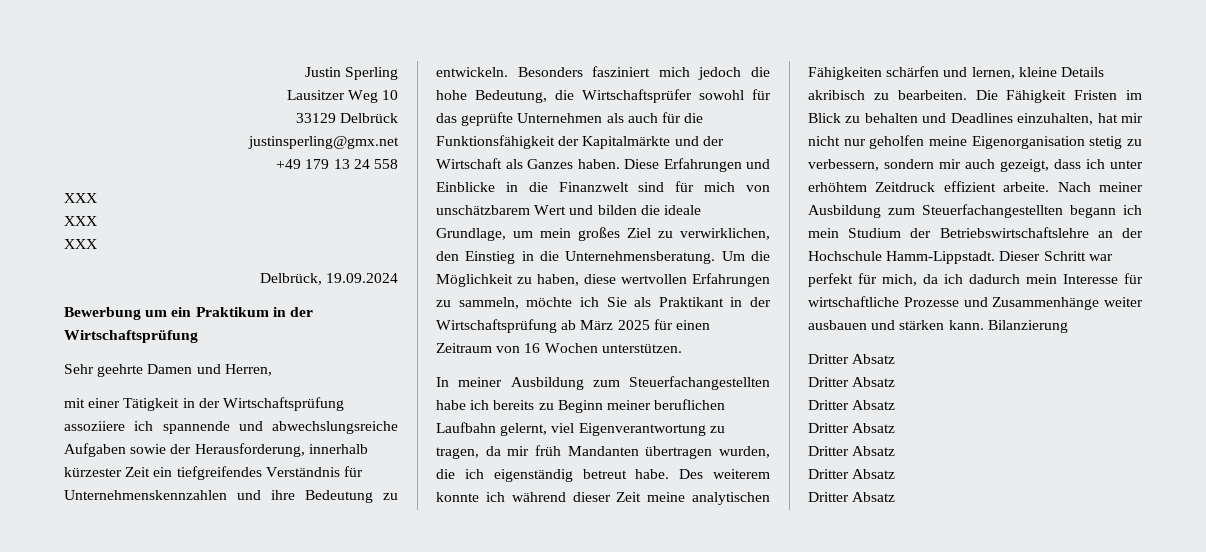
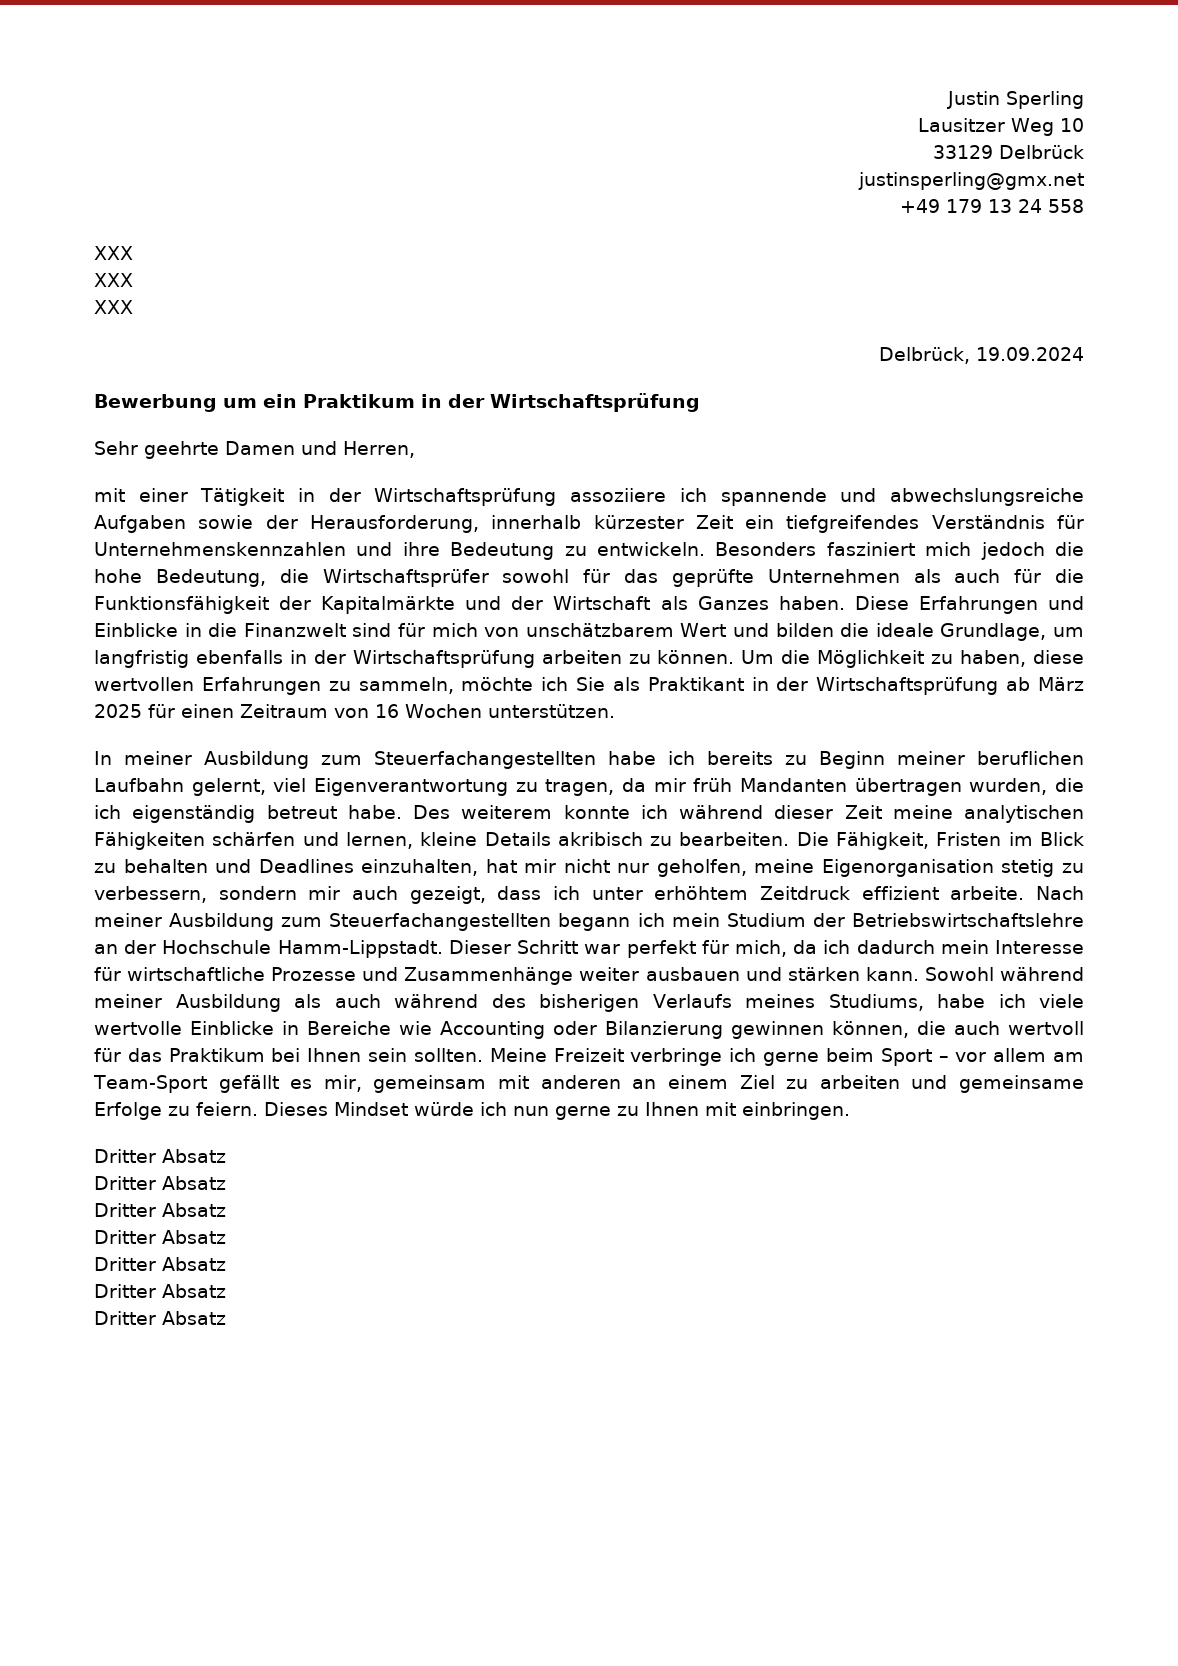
- Diese Erfahrungen und Einblicke in die Finanzwelt sind für mich von unschätzbarem Wert und bilden die ideale Grundlage, um mein großes Ziel zu verwirklichen, den Einstieg in die Unternehmensberatung.
+ Diese Erfahrungen und Einblicke in die Finanzwelt sind für mich von unschätzbarem Wert und bilden die ideale Grundlage, um langfristig ebenfalls in der Wirtschaftsprüfung arbeiten zu können.
- Die Fähigkeit Fristen im Blick zu behalten und Deadlines einzuhalten, hat mir nicht nur geholfen meine Eigenorganisation stetig zu verbessern, sondern mir auch gezeigt, dass ich unter erhöhtem Zeitdruck effizient arbeite.
+ Die Fähigkeit, Fristen im Blick zu behalten und Deadlines einzuhalten, hat mir nicht nur geholfen, meine Eigenorganisation stetig zu verbessern, sondern mir auch gezeigt, dass ich unter erhöhtem Zeitdruck effizient arbeite.
- Bilanzierung
+ Sowohl während meiner Ausbildung als auch während des bisherigen Verlaufs meines Studiums, habe ich viele wertvolle Einblicke in Bereiche wie Accounting oder Bilanzierung gewinnen können, die auch wertvoll für das Praktikum bei Ihnen sein sollten. Meine Freizeit verbringe ich gerne beim Sport – vor allem am Team-Sport gefällt es mir, gemeinsam mit anderen an einem Ziel zu arbeiten und gemeinsame Erfolge zu feiern. Dieses Mindset würde ich nun gerne zu Ihnen mit einbringen.

